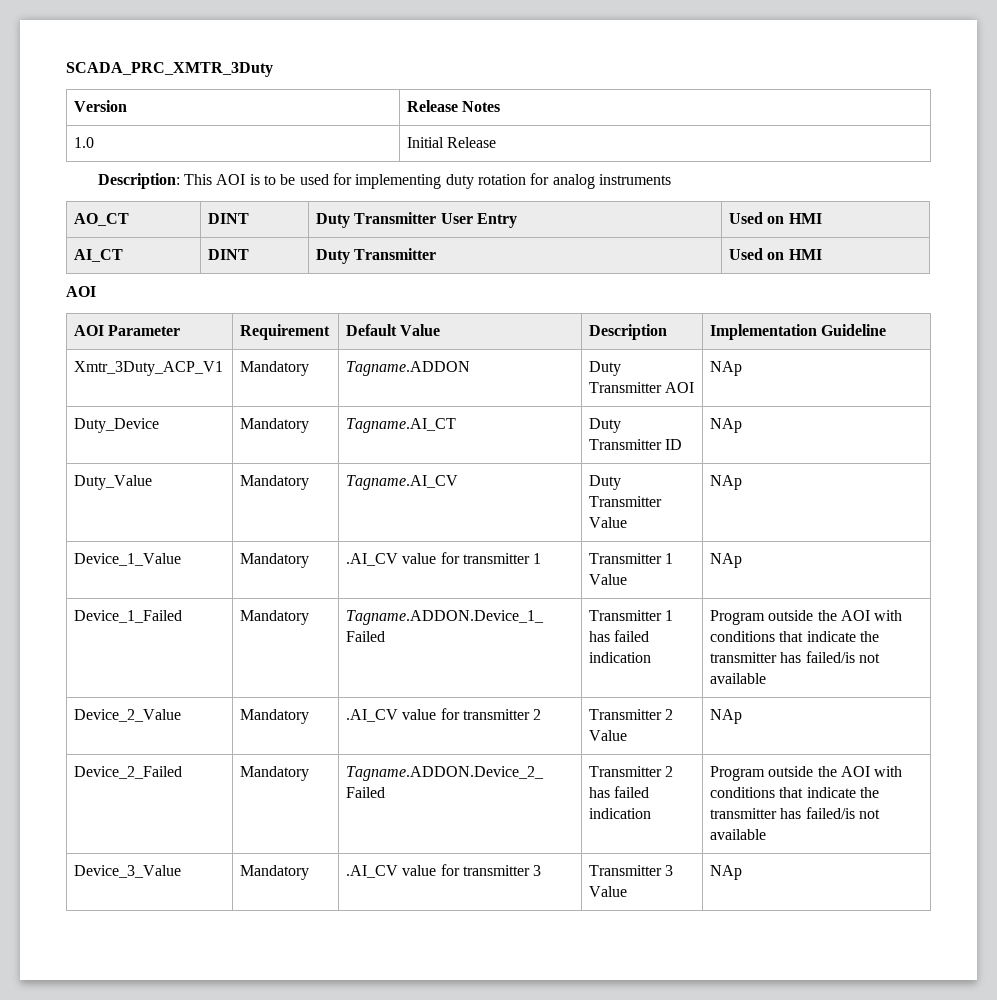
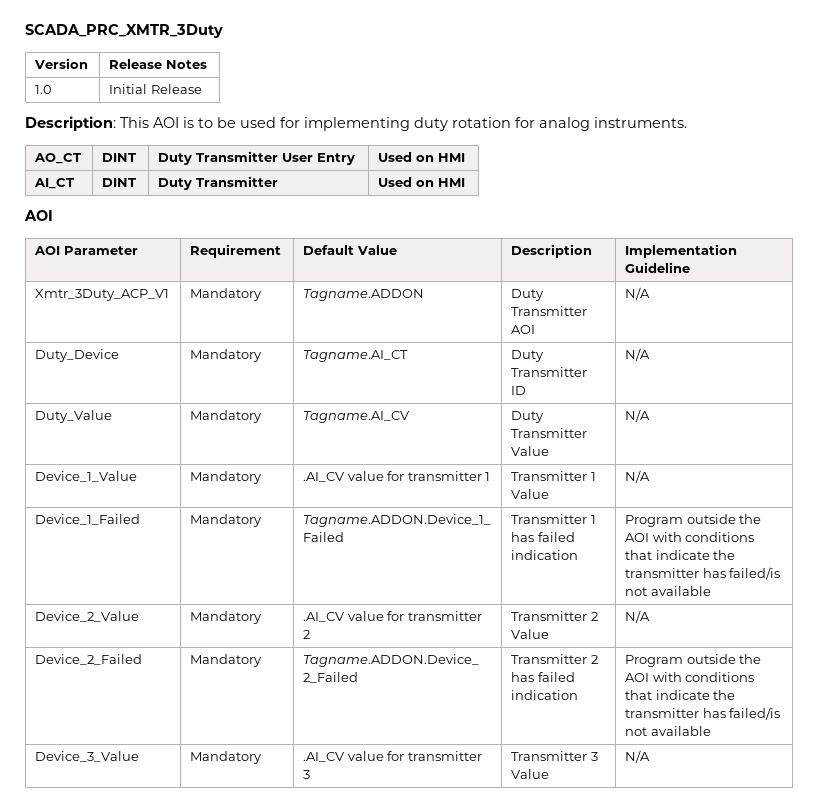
- Description: This AOI is to be used for implementing duty rotation for analog instruments
+ Description: This AOI is to be used for implementing duty rotation for analog instruments.
- Xmtr_3Duty_ACP_V1 | Mandatory | Tagname.ADDON | Duty Transmitter AOI | NAp
+ Xmtr_3Duty_ACP_V1 | Mandatory | Tagname.ADDON | Duty Transmitter AOI | N/A
- Duty_Device | Mandatory | Tagname.AI_CT | Duty Transmitter ID | NAp
+ Duty_Device | Mandatory | Tagname.AI_CT | Duty Transmitter ID | N/A
- Duty_Value | Mandatory | Tagname.AI_CV | Duty Transmitter Value | NAp
+ Duty_Value | Mandatory | Tagname.AI_CV | Duty Transmitter Value | N/A
- Device_1_Value | Mandatory | .AI_CV value for transmitter 1 | Transmitter 1 Value | NAp
+ Device_1_Value | Mandatory | .AI_CV value for transmitter 1 | Transmitter 1 Value | N/A
- Device_2_Value | Mandatory | .AI_CV value for transmitter 2 | Transmitter 2 Value | NAp
+ Device_2_Value | Mandatory | .AI_CV value for transmitter 2 | Transmitter 2 Value | N/A
- Device_3_Value | Mandatory | .AI_CV value for transmitter 3 | Transmitter 3 Value | NAp
+ Device_3_Value | Mandatory | .AI_CV value for transmitter 3 | Transmitter 3 Value | N/A

